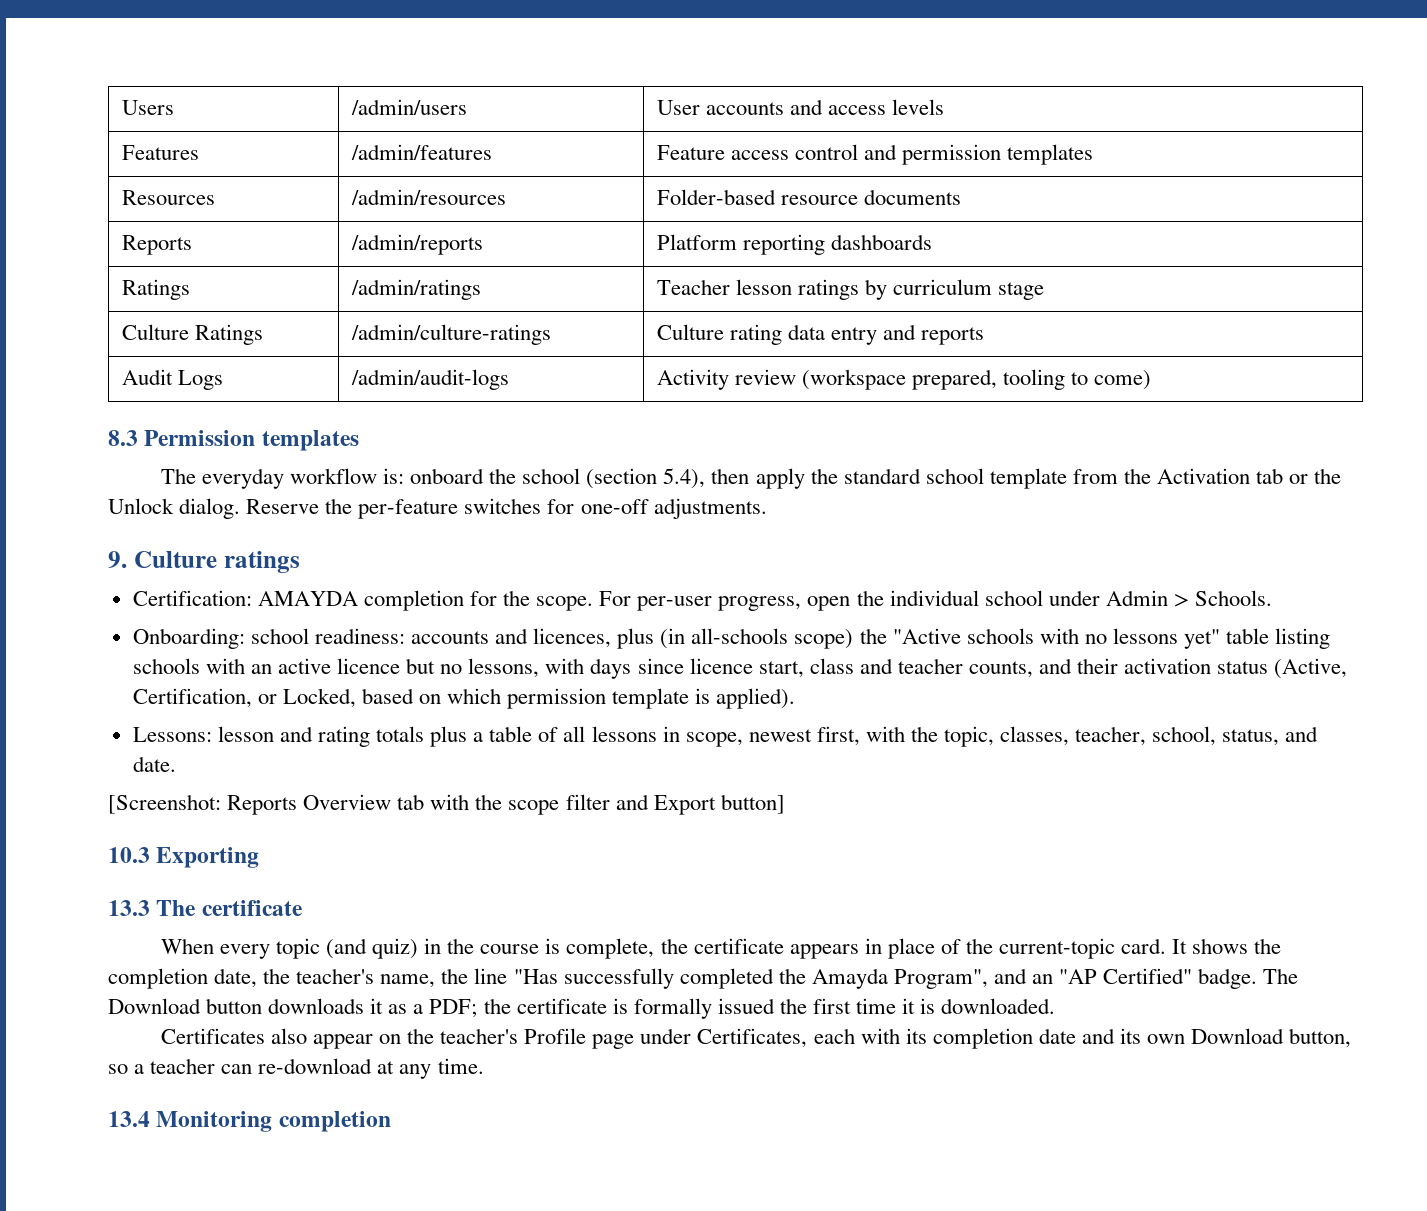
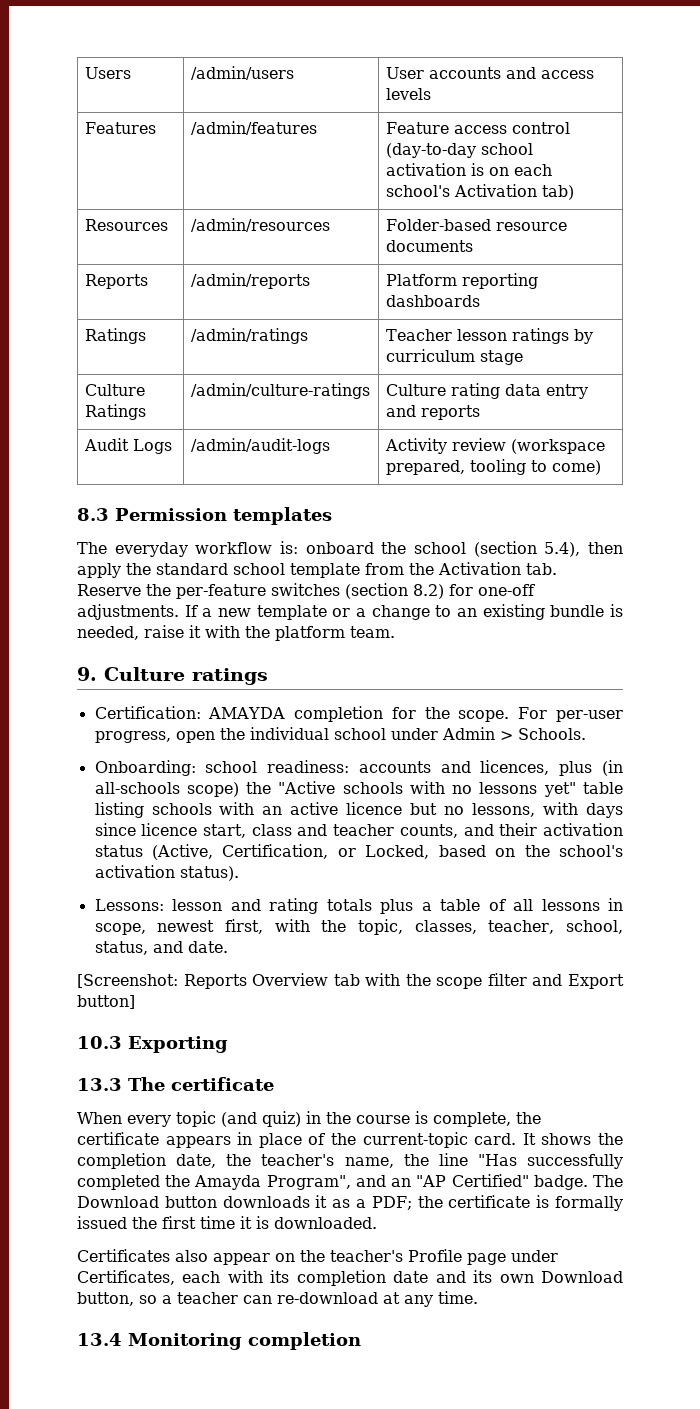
- Features | /admin/features | Feature access control and permission templates
+ Features | /admin/features | Feature access control (day-to-day school activation is on each school's Activation tab)
- The everyday workflow is: onboard the school (section 5.4), then apply the standard school template from the Activation tab or the Unlock dialog. Reserve the per-feature switches for one-off adjustments.
+ The everyday workflow is: onboard the school (section 5.4), then apply the standard school template from the Activation tab. Reserve the per-feature switches (section 8.2) for one-off adjustments. If a new template or a change to an existing bundle is needed, raise it with the platform team.
- Onboarding: school readiness: accounts and licences, plus (in all-schools scope) the "Active schools with no lessons yet" table listing schools with an active licence but no lessons, with days since licence start, class and teacher counts, and their activation status (Active, Certification, or Locked, based on which permission template is applied).
+ Onboarding: school readiness: accounts and licences, plus (in all-schools scope) the "Active schools with no lessons yet" table listing schools with an active licence but no lessons, with days since licence start, class and teacher counts, and their activation status (Active, Certification, or Locked, based on the school's activation status).

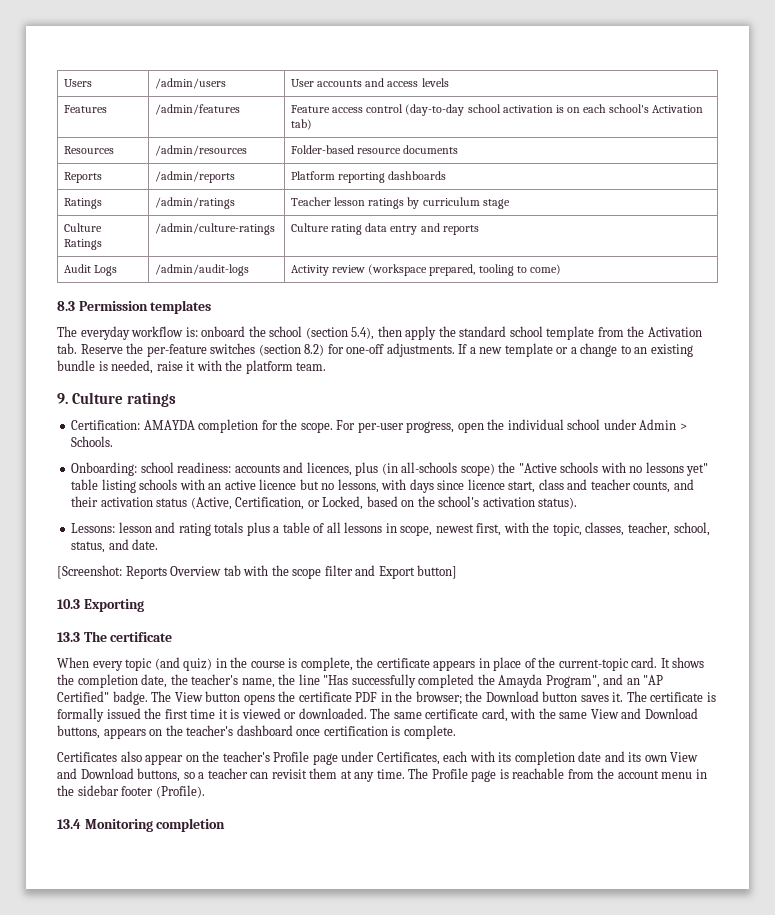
- The Download button downloads it as a PDF; the certificate is formally issued the first time it is downloaded.
+ The View button opens the certificate PDF in the browser; the Download button saves it. The certificate is formally issued the first time it is viewed or downloaded. The same certificate card, with the same View and Download buttons, appears on the teacher's dashboard once certification is complete.
- Certificates also appear on the teacher's Profile page under Certificates, each with its completion date and its own Download button, so a teacher can re-download at any time.
+ Certificates also appear on the teacher's Profile page under Certificates, each with its completion date and its own View and Download buttons, so a teacher can revisit them at any time. The Profile page is reachable from the account menu in the sidebar footer (Profile).

